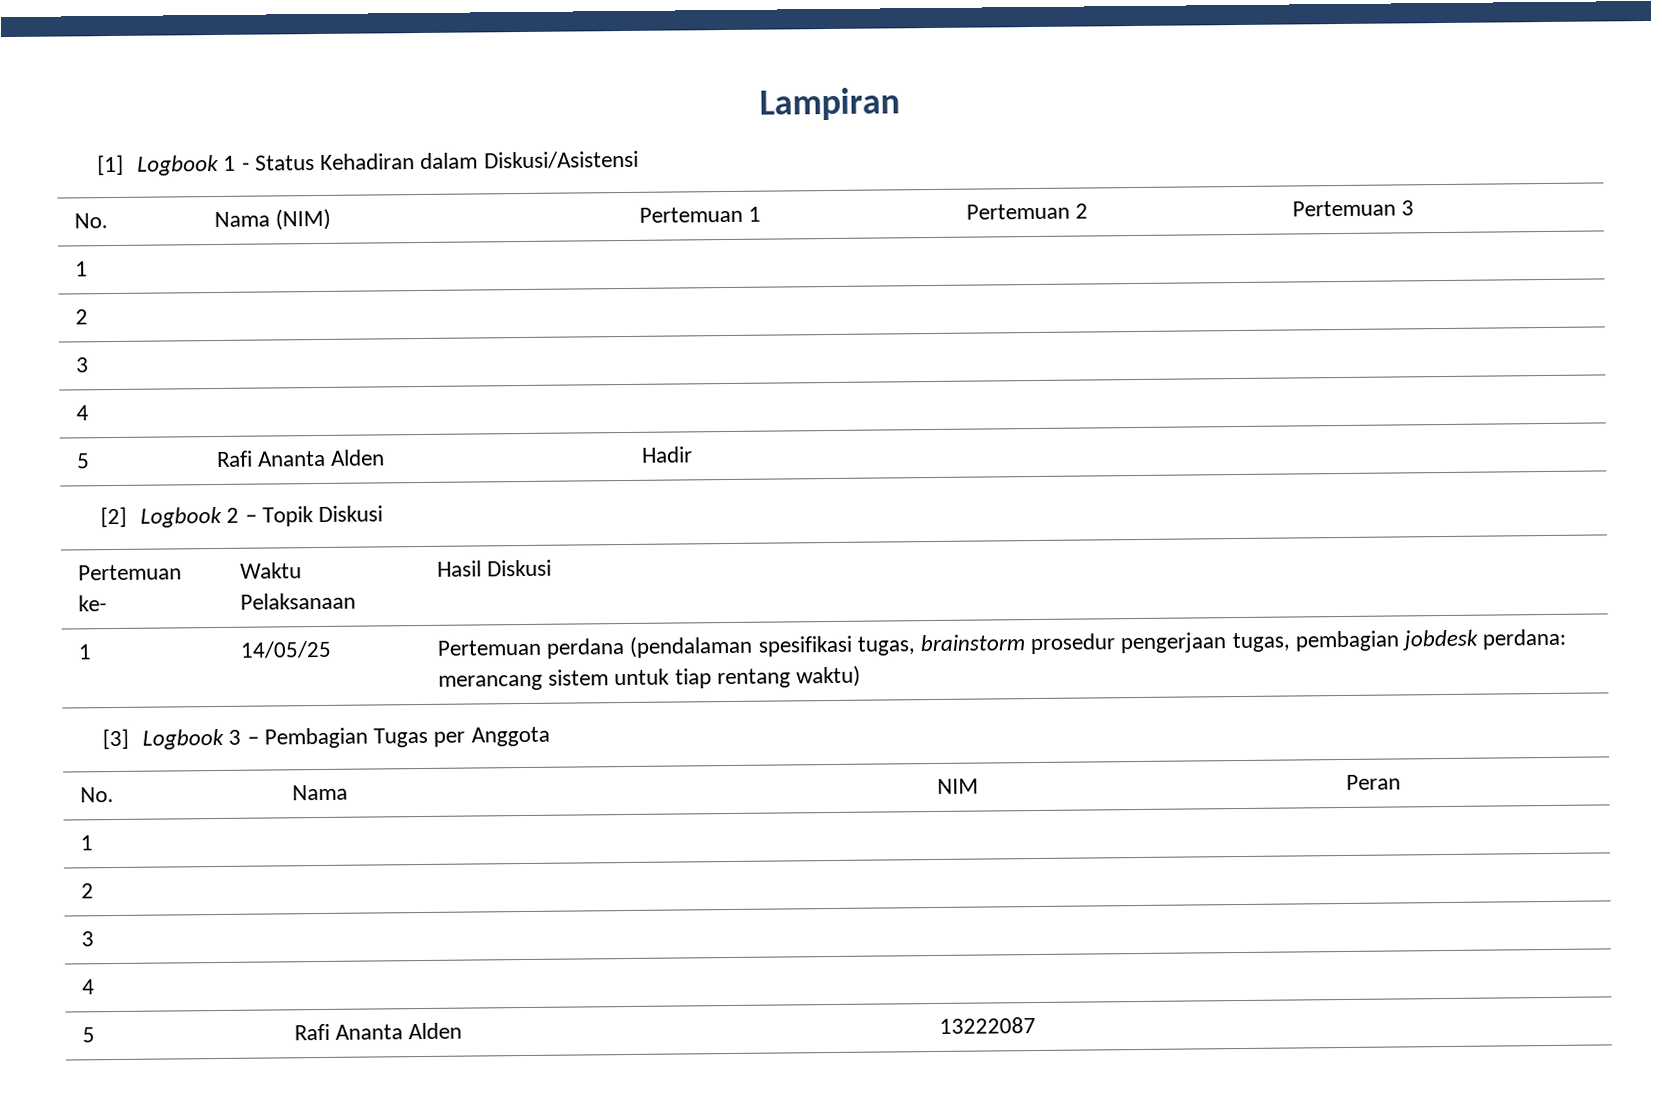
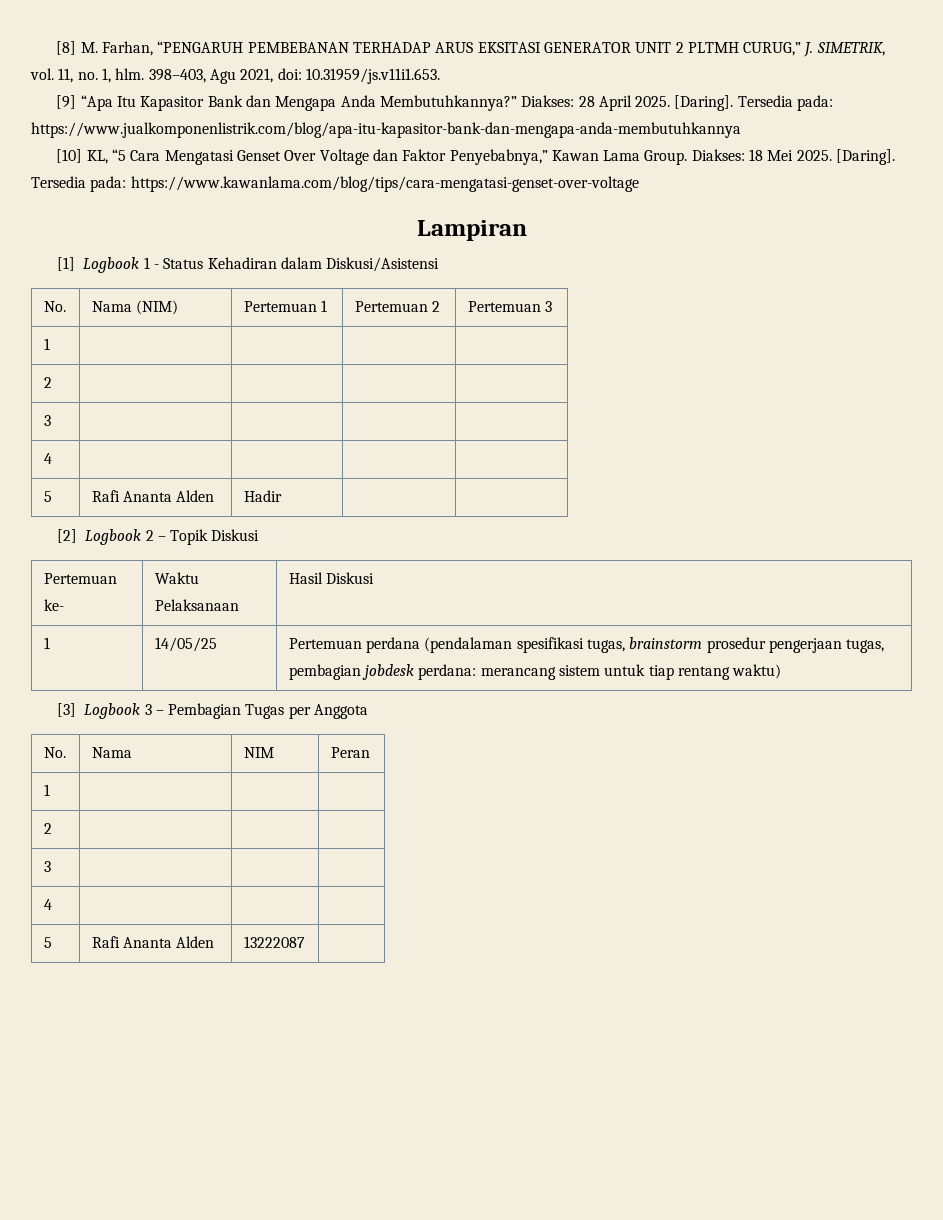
+ [8] M. Farhan, “PENGARUH PEMBEBANAN TERHADAP ARUS EKSITASI GENERATOR UNIT 2 PLTMH CURUG,” J. SIMETRIK, vol. 11, no. 1, hlm. 398–403, Agu 2021, doi: 10.31959/js.v11i1.653.
+ [9] “Apa Itu Kapasitor Bank dan Mengapa Anda Membutuhkannya?” Diakses: 28 April 2025. [Daring]. Tersedia pada: https://www.jualkomponenlistrik.com/blog/apa-itu-kapasitor-bank-dan-mengapa-anda-membutuhkannya
+ [10] KL, “5 Cara Mengatasi Genset Over Voltage dan Faktor Penyebabnya,” Kawan Lama Group. Diakses: 18 Mei 2025. [Daring]. Tersedia pada: https://www.kawanlama.com/blog/tips/cara-mengatasi-genset-over-voltage

